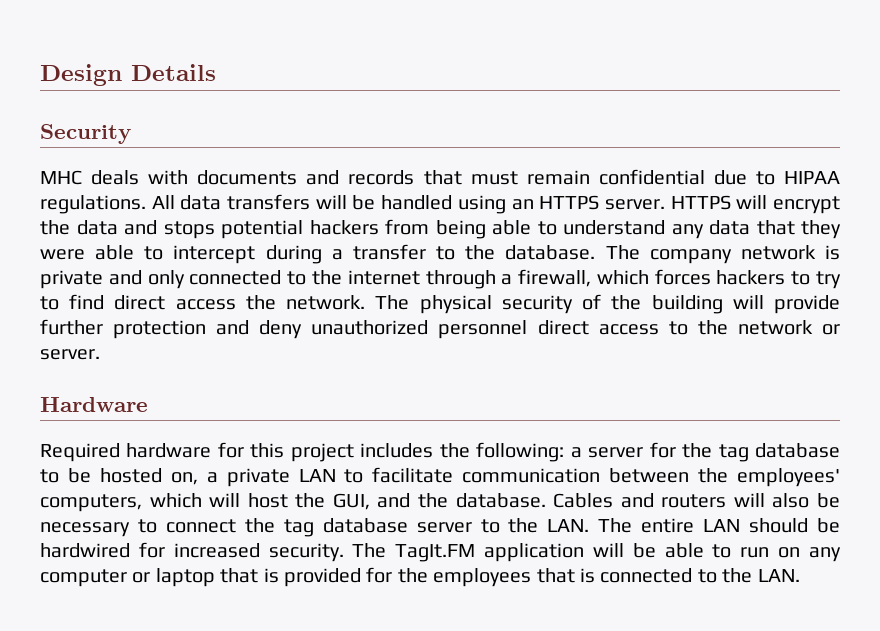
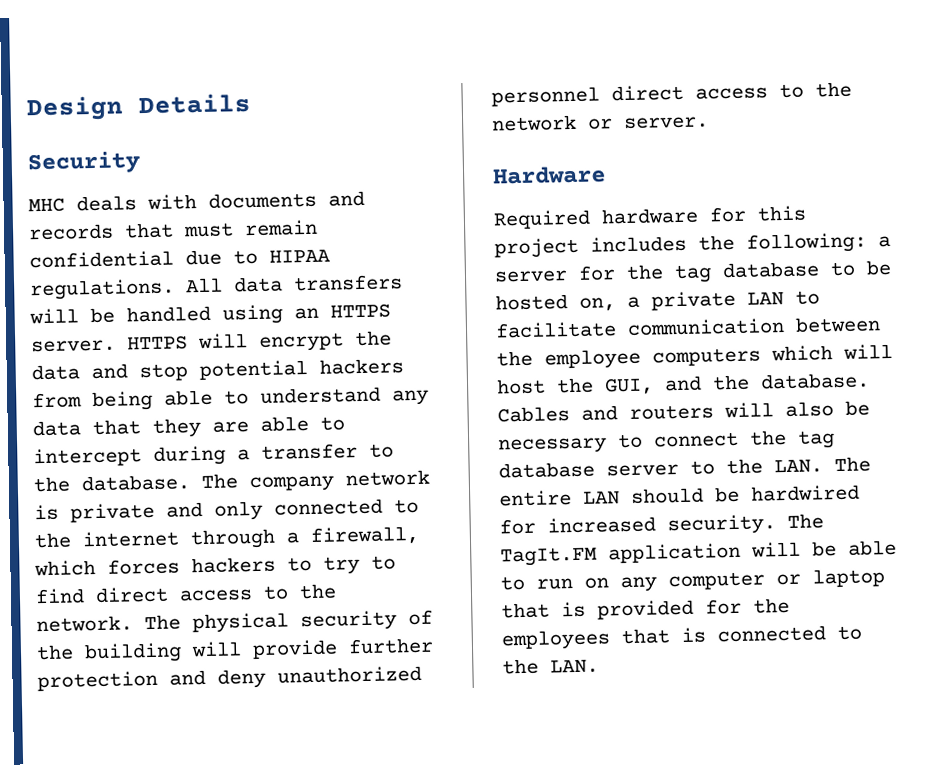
- HTTPS will encrypt the data and stops potential hackers from being able to understand any data that they were able to intercept during a transfer to the database.
+ HTTPS will encrypt the data and stop potential hackers from being able to understand any data that they are able to intercept during a transfer to the database.
- The company network is private and only connected to the internet through a firewall, which forces hackers to try to find direct access the network.
+ The company network is private and only connected to the internet through a firewall, which forces hackers to try to find direct access to the network.
- Required hardware for this project includes the following: a server for the tag database to be hosted on, a private LAN to facilitate communication between the employees' computers, which will host the GUI, and the database.
+ Required hardware for this project includes the following: a server for the tag database to be hosted on, a private LAN to facilitate communication between the employee computers which will host the GUI, and the database.

